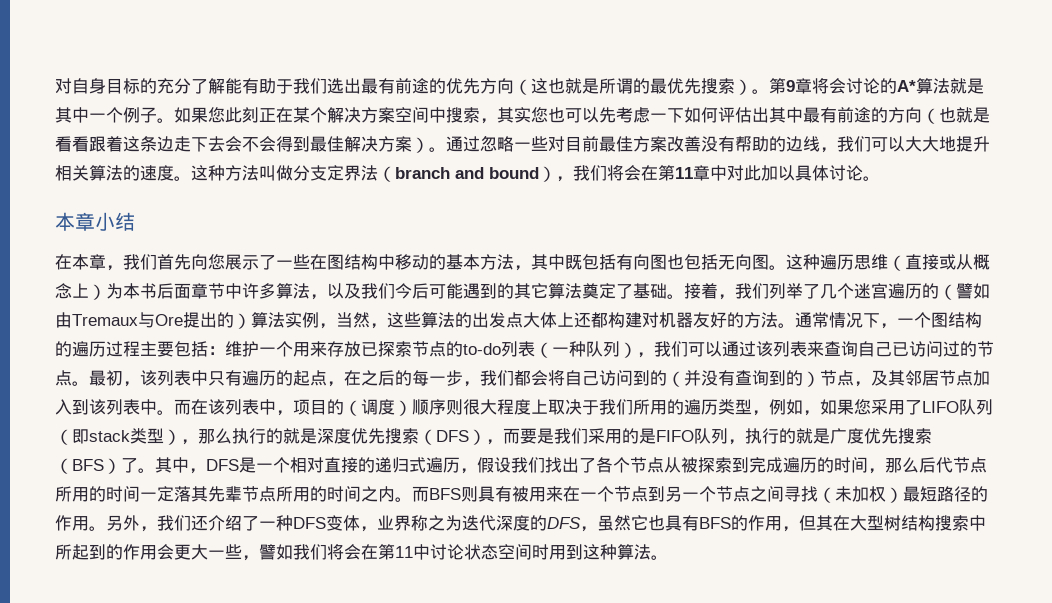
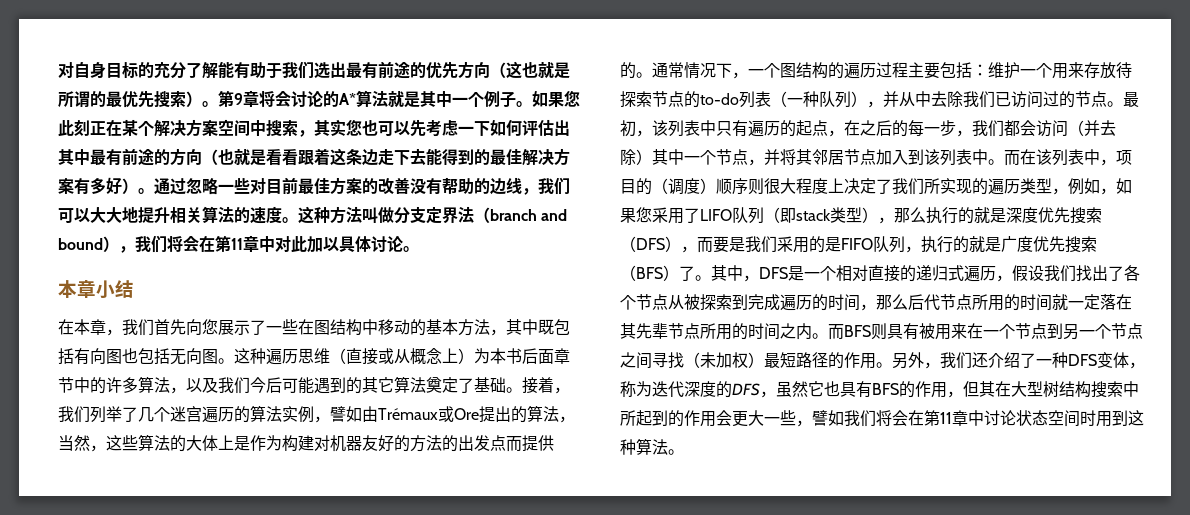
- 如果您此刻正在某个解决方案空间中搜索，其实您也可以先考虑一下如何评估出其中最有前途的方向（也就是看看跟着这条边走下去会不会得到最佳解决方案）。
+ 如果您此刻正在某个解决方案空间中搜索，其实您也可以先考虑一下如何评估出其中最有前途的方向（也就是看看跟着这条边走下去能得到的最佳解决方案有多好）。
- 通过忽略一些对目前最佳方案改善没有帮助的边线，我们可以大大地提升相关算法的速度。
+ 通过忽略一些对目前最佳方案的改善没有帮助的边线，我们可以大大地提升相关算法的速度。
- 这种遍历思维（直接或从概念上）为本书后面章节中许多算法，以及我们今后可能遇到的其它算法奠定了基础。
+ 这种遍历思维（直接或从概念上）为本书后面章节中的许多算法，以及我们今后可能遇到的其它算法奠定了基础。
- 接着，我们列举了几个迷宫遍历的（譬如由Tremaux与Ore提出的）算法实例，当然，这些算法的出发点大体上还都构建对机器友好的方法。
+ 接着，我们列举了几个迷宫遍历的算法实例，譬如由Trémaux或Ore提出的算法，当然，这些算法的大体上是作为构建对机器友好的方法的出发点而提供的。
- 通常情况下，一个图结构的遍历过程主要包括：维护一个用来存放已探索节点的to-do列表（一种队列），我们可以通过该列表来查询自己已访问过的节点。
+ 通常情况下，一个图结构的遍历过程主要包括：维护一个用来存放待探索节点的to-do列表（一种队列），并从中去除我们已访问过的节点。
- 最初，该列表中只有遍历的起点，在之后的每一步，我们都会将自己访问到的（并没有查询到的）节点，及其邻居节点加入到该列表中。
+ 最初，该列表中只有遍历的起点，在之后的每一步，我们都会访问（并去除）其中一个节点，并将其邻居节点加入到该列表中。
- 而在该列表中，项目的（调度）顺序则很大程度上取决于我们所用的遍历类型，例如，如果您采用了LIFO队列（即stack类型），那么执行的就是深度优先搜索（DFS），而要是我们采用的是FIFO队列，执行的就是广度优先搜索（BFS）了。
+ 而在该列表中，项目的（调度）顺序则很大程度上决定了我们所实现的遍历类型，例如，如果您采用了LIFO队列（即stack类型），那么执行的就是深度优先搜索（DFS），而要是我们采用的是FIFO队列，执行的就是广度优先搜索（BFS）了。
- 其中，DFS是一个相对直接的递归式遍历，假设我们找出了各个节点从被探索到完成遍历的时间，那么后代节点所用的时间一定落其先辈节点所用的时间之内。
+ 其中，DFS是一个相对直接的递归式遍历，假设我们找出了各个节点从被探索到完成遍历的时间，那么后代节点所用的时间就一定落在其先辈节点所用的时间之内。
- 另外，我们还介绍了一种DFS变体，业界称之为迭代深度的DFS，虽然它也具有BFS的作用，但其在大型树结构搜索中所起到的作用会更大一些，譬如我们将会在第11中讨论状态空间时用到这种算法。
+ 另外，我们还介绍了一种DFS变体，称为迭代深度的DFS，虽然它也具有BFS的作用，但其在大型树结构搜索中所起到的作用会更大一些，譬如我们将会在第11章中讨论状态空间时用到这种算法。

